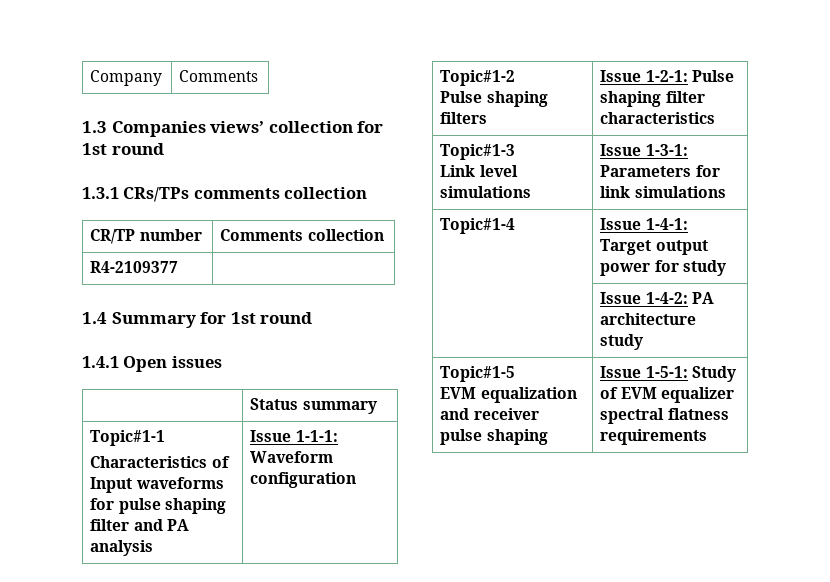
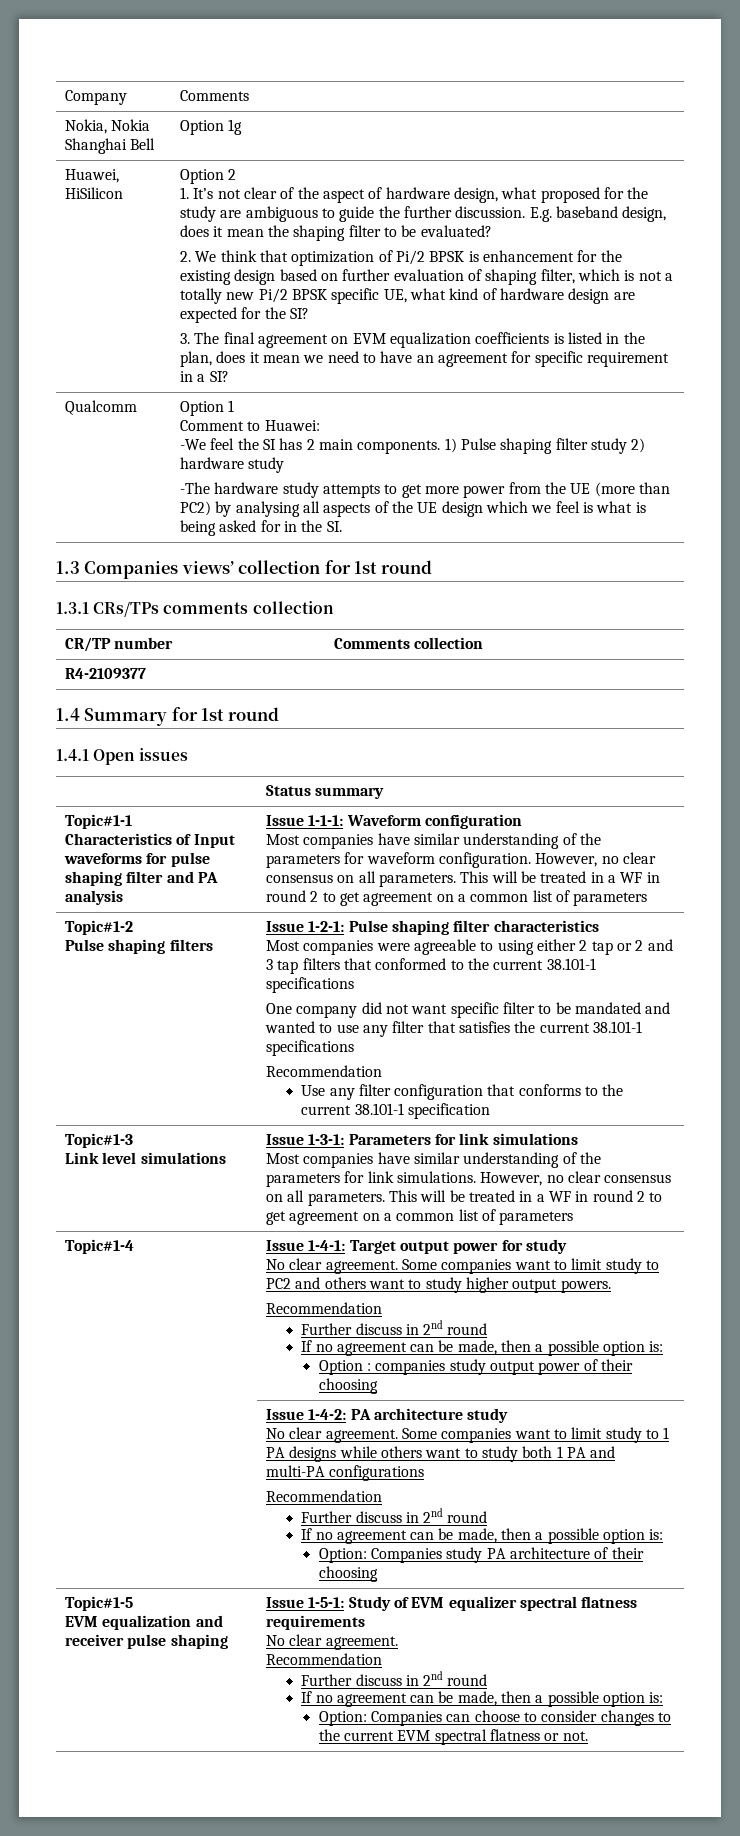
+ Nokia, Nokia Shanghai Bell | Option 1g
+ Huawei, HiSilicon | Option 2
+ 1. It’s not clear of the aspect of hardware design, what proposed for the study are ambiguous to guide the further discussion. E.g. baseband design, does it mean the shaping filter to be evaluated?
+ 2. We think that optimization of Pi/2 BPSK is enhancement for the existing design based on further evaluation of shaping filter, which is not a totally new Pi/2 BPSK specific UE, what kind of hardware design are expected for the SI?
+ 3. The final agreement on EVM equalization coefficients is listed in the plan, does it mean we need to have an agreement for specific requirement in a SI?
+ Qualcomm | Option 1
+ Comment to Huawei:
+ -We feel the SI has 2 main components. 1) Pulse shaping filter study 2) hardware study
+ -The hardware study attempts to get more power from the UE (more than PC2) by analysing all aspects of the UE design which we feel is what is being asked for in the SI.
+ Most companies have similar understanding of the parameters for waveform configuration. However, no clear consensus on all parameters. This will be treated in a WF in round 2 to get agreement on a common list of parameters
+ Most companies were agreeable to using either 2 tap or 2 and 3 tap filters that conformed to the current 38.101-1 specifications
+ One company did not want specific filter to be mandated and wanted to use any filter that satisfies the current 38.101-1 specifications
+ Recommendation
+ Use any filter configuration that conforms to the current 38.101-1 specification
+ Most companies have similar understanding of the parameters for link simulations. However, no clear consensus on all parameters. This will be treated in a WF in round 2 to get agreement on a common list of parameters
+ No clear agreement. Some companies want to limit study to PC2 and others want to study higher output powers.
+ Recommendation
+ Further discuss in 2nd round
+ If no agreement can be made, then a possible option is:
+ Option : companies study output power of their choosing
+ No clear agreement. Some companies want to limit study to 1 PA designs while others want to study both 1 PA and multi-PA configurations
+ Recommendation
+ Further discuss in 2nd round
+ If no agreement can be made, then a possible option is:
+ Option: Companies study PA architecture of their choosing
  Issue 1-5-1: Study of EVM equalizer spectral flatness requirements
+ No clear agreement.
+ Recommendation
+ Further discuss in 2nd round
+ If no agreement can be made, then a possible option is:
+ Option: Companies can choose to consider changes to the current EVM spectral flatness or not.

